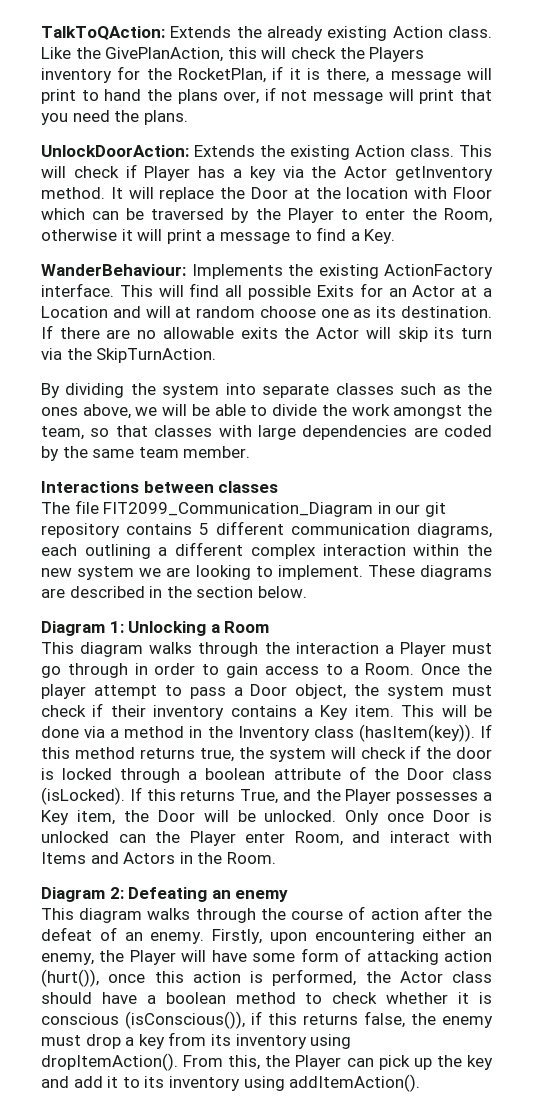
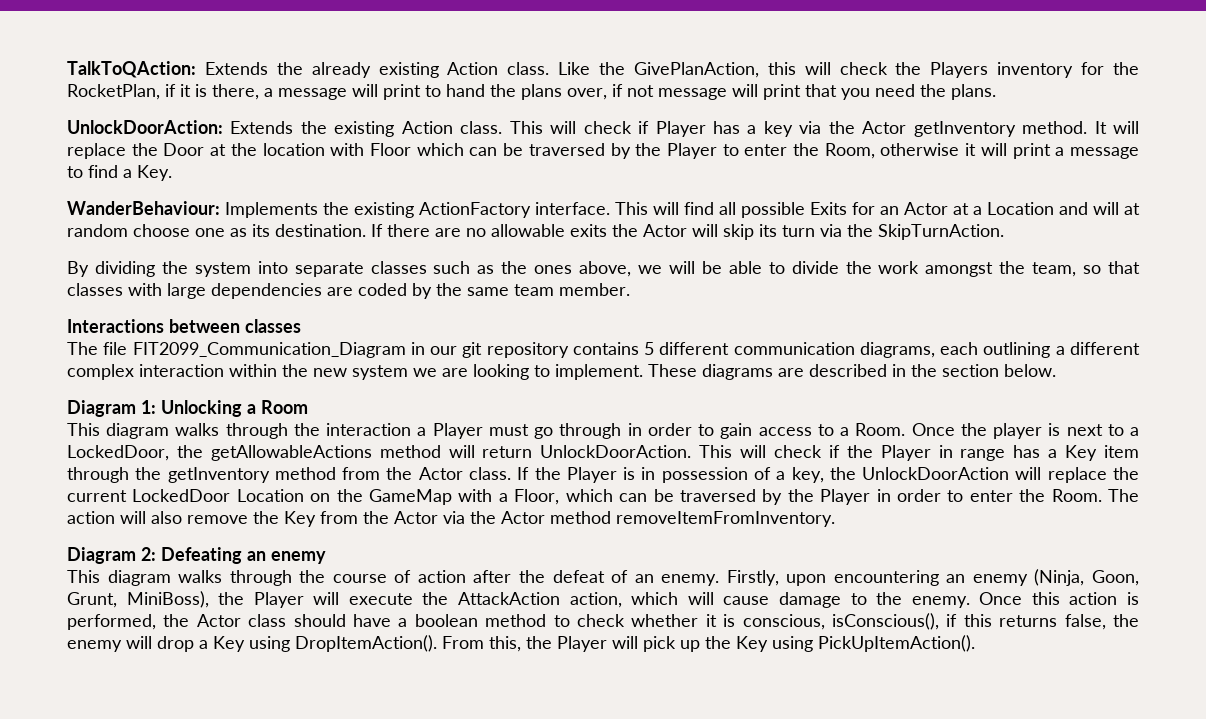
- Once the player attempt to pass a Door object, the system must check if their inventory contains a Key item. This will be done via a method in the Inventory class (hasItem(key)). If this method returns true, the system will check if the door is locked through a boolean attribute of the Door class (isLocked). If this returns True, and the Player possesses a Key item, the Door will be unlocked. Only once Door is unlocked can the Player enter Room, and interact with Items and Actors in the Room.
+ Once the player is next to a LockedDoor, the getAllowableActions method will return UnlockDoorAction. This will check if the Player in range has a Key item through the getInventory method from the Actor class. If the Player is in possession of a key, the UnlockDoorAction will replace the current LockedDoor Location on the GameMap with a Floor, which can be traversed by the Player in order to enter the Room. The action will also remove the Key from the Actor via the Actor method removeItemFromInventory.
- Firstly, upon encountering either an enemy, the Player will have some form of attacking action (hurt()), once this action is performed, the Actor class should have a boolean method to check whether it is conscious (isConscious()), if this returns false, the enemy must drop a key from its inventory using dropItemAction().
+ Firstly, upon encountering an enemy (Ninja, Goon, Grunt, MiniBoss), the Player will execute the AttackAction action, which will cause damage to the enemy. Once this action is performed, the Actor class should have a boolean method to check whether it is conscious, isConscious(), if this returns false, the enemy will drop a Key using DropItemAction().
- From this, the Player can pick up the key and add it to its inventory using addItemAction().
+ From this, the Player will pick up the Key using PickUpItemAction().

